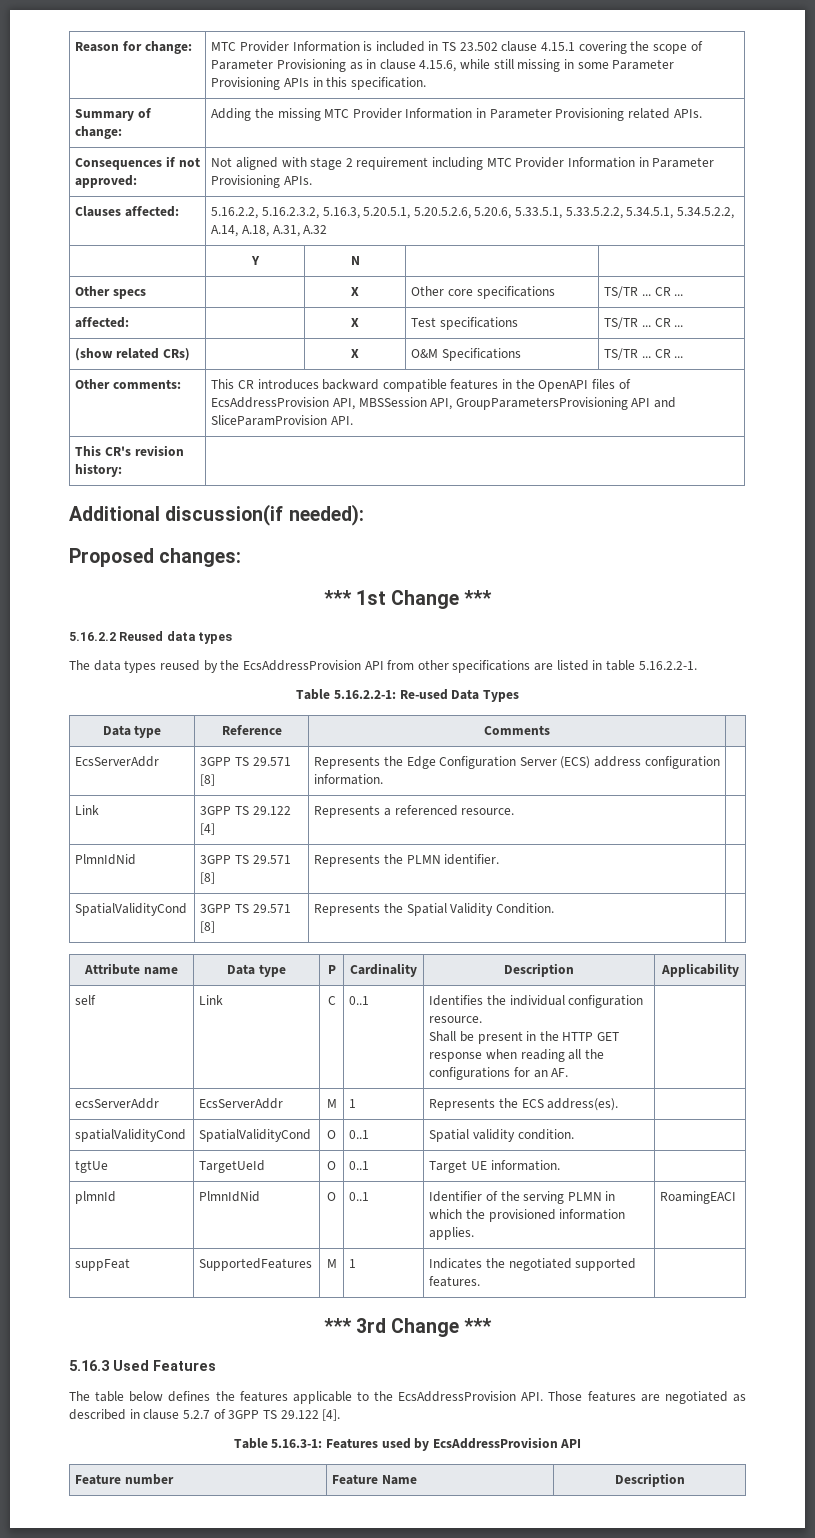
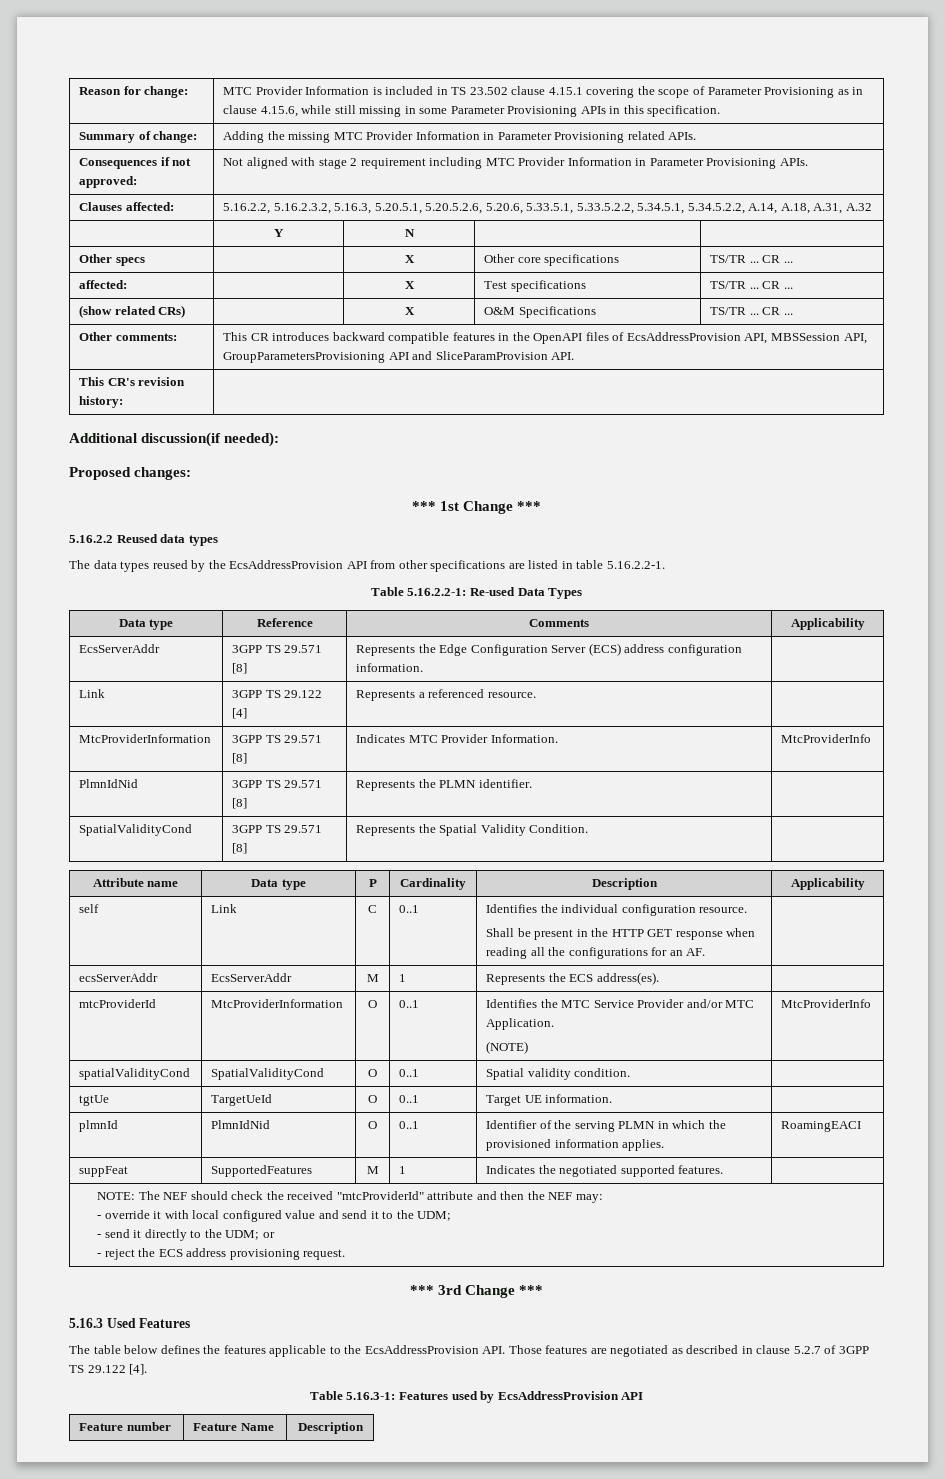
- Data type | Reference | Comments |
+ Data type | Reference | Comments | Applicability
+ MtcProviderInformation | 3GPP TS 29.571 [8] | Indicates MTC Provider Information. | MtcProviderInfo
+ mtcProviderId | MtcProviderInformation | O | 0..1 | Identifies the MTC Service Provider and/or MTC Application.
+ (NOTE) | MtcProviderInfo
+ NOTE: The NEF should check the received "mtcProviderId" attribute and then the NEF may:
+ - override it with local configured value and send it to the UDM;
+ - send it directly to the UDM; or
+ - reject the ECS address provisioning request.

